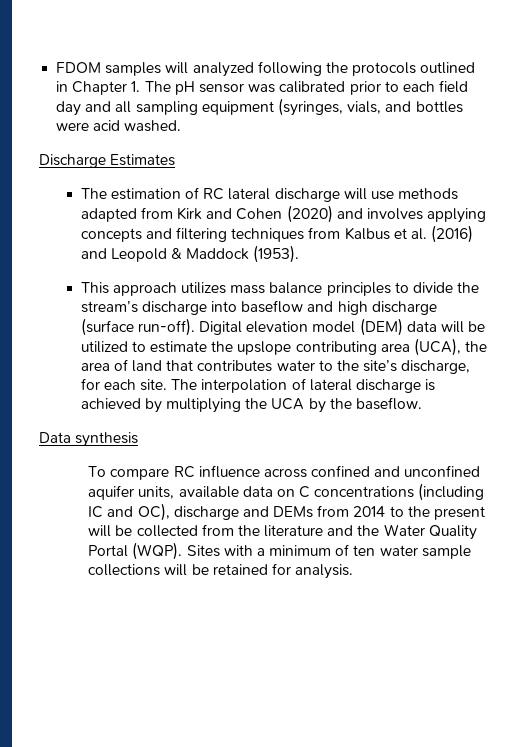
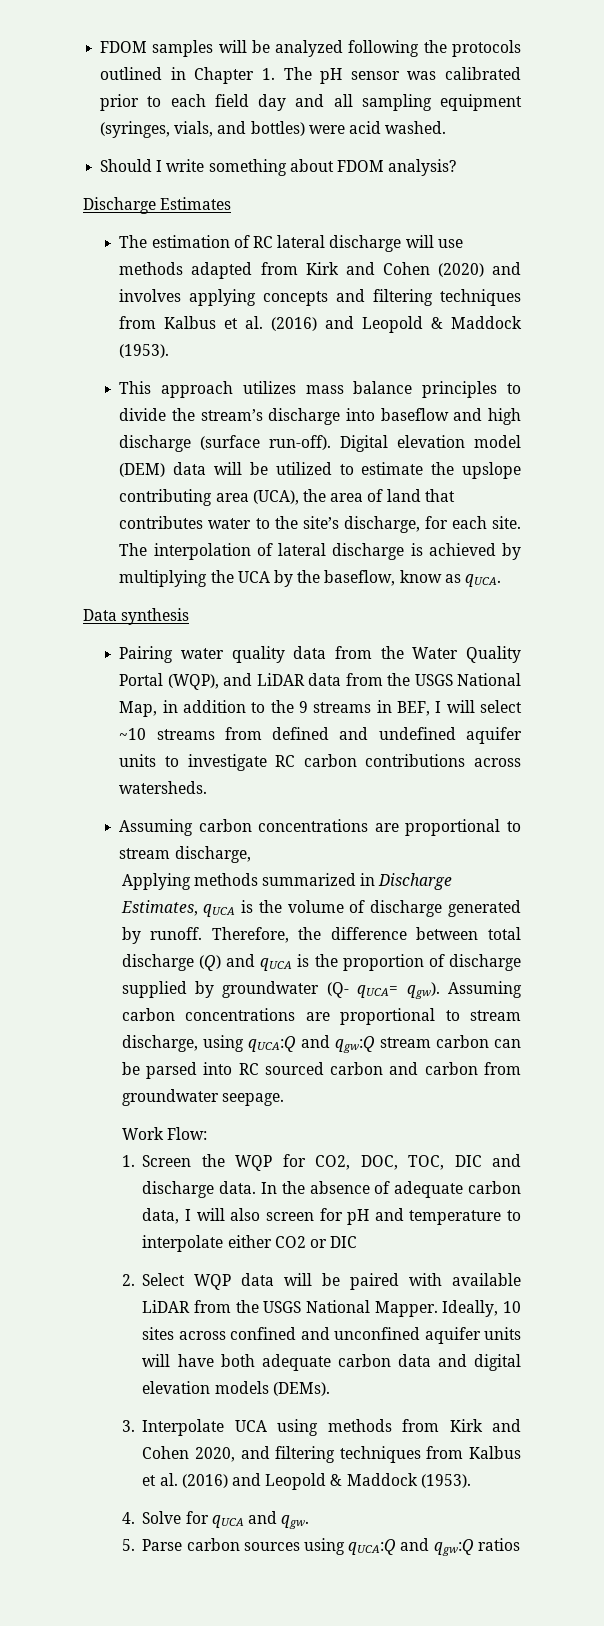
- FDOM samples will analyzed following the protocols outlined in Chapter 1. The pH sensor was calibrated prior to each field day and all sampling equipment (syringes, vials, and bottles were acid washed.
+ FDOM samples will be analyzed following the protocols outlined in Chapter 1. The pH sensor was calibrated prior to each field day and all sampling equipment (syringes, vials, and bottles) were acid washed.
+ Should I write something about FDOM analysis?
- The interpolation of lateral discharge is achieved by multiplying the UCA by the baseflow.
+ The interpolation of lateral discharge is achieved by multiplying the UCA by the baseflow, know as qUCA.
  Data synthesis
- To compare RC influence across confined and unconfined aquifer units, available data on C concentrations (including IC and OC), discharge and DEMs from 2014 to the present will be collected from the literature and the Water Quality Portal (WQP). Sites with a minimum of ten water sample collections will be retained for analysis.
+ Pairing water quality data from the Water Quality Portal (WQP), and LiDAR data from the USGS National Map, in addition to the 9 streams in BEF, I will select ~10 streams from defined and undefined aquifer units to investigate RC carbon contributions across watersheds.
+ Assuming carbon concentrations are proportional to stream discharge,
+ Applying methods summarized in Discharge Estimates, qUCA is the volume of discharge generated by runoff. Therefore, the difference between total discharge (Q) and qUCA is the proportion of discharge supplied by groundwater (Q- qUCA= qgw). Assuming carbon concentrations are proportional to stream discharge, using qUCA:Q and qgw:Q stream carbon can be parsed into RC sourced carbon and carbon from groundwater seepage.
+ Work Flow:
+ 1. Screen the WQP for CO2, DOC, TOC, DIC and discharge data. In the absence of adequate carbon data, I will also screen for pH and temperature to interpolate either CO2 or DIC
+ 2. Select WQP data will be paired with available LiDAR from the USGS National Mapper. Ideally, 10 sites across confined and unconfined aquifer units will have both adequate carbon data and digital elevation models (DEMs).
+ 3. Interpolate UCA using methods from Kirk and Cohen 2020, and filtering techniques from Kalbus et al. (2016) and Leopold & Maddock (1953).
+ 4. Solve for qUCA and qgw.
+ 5. Parse carbon sources using qUCA:Q and qgw:Q ratios

